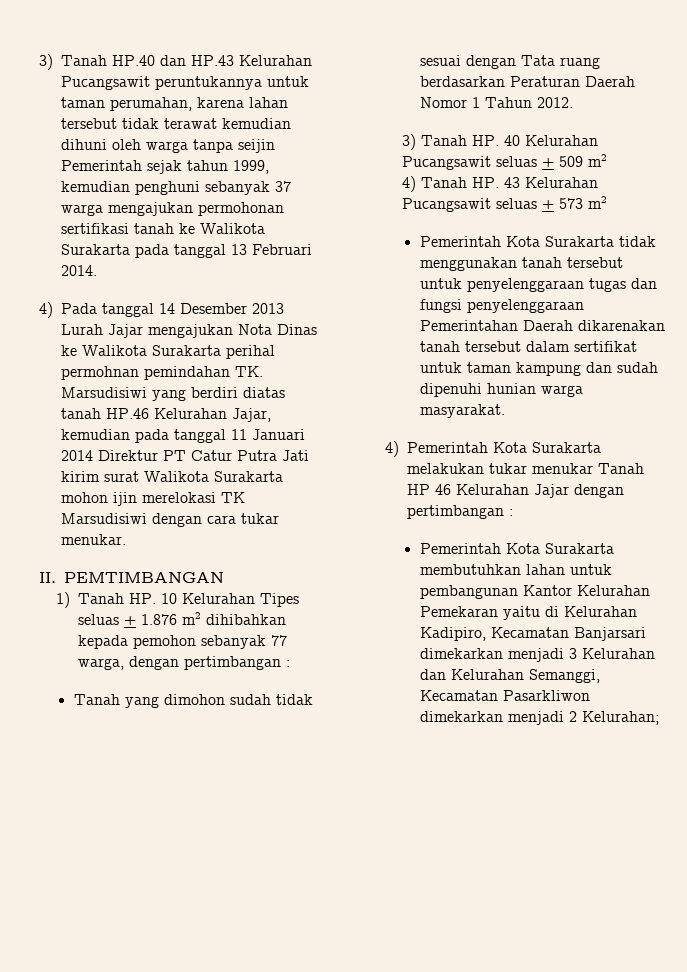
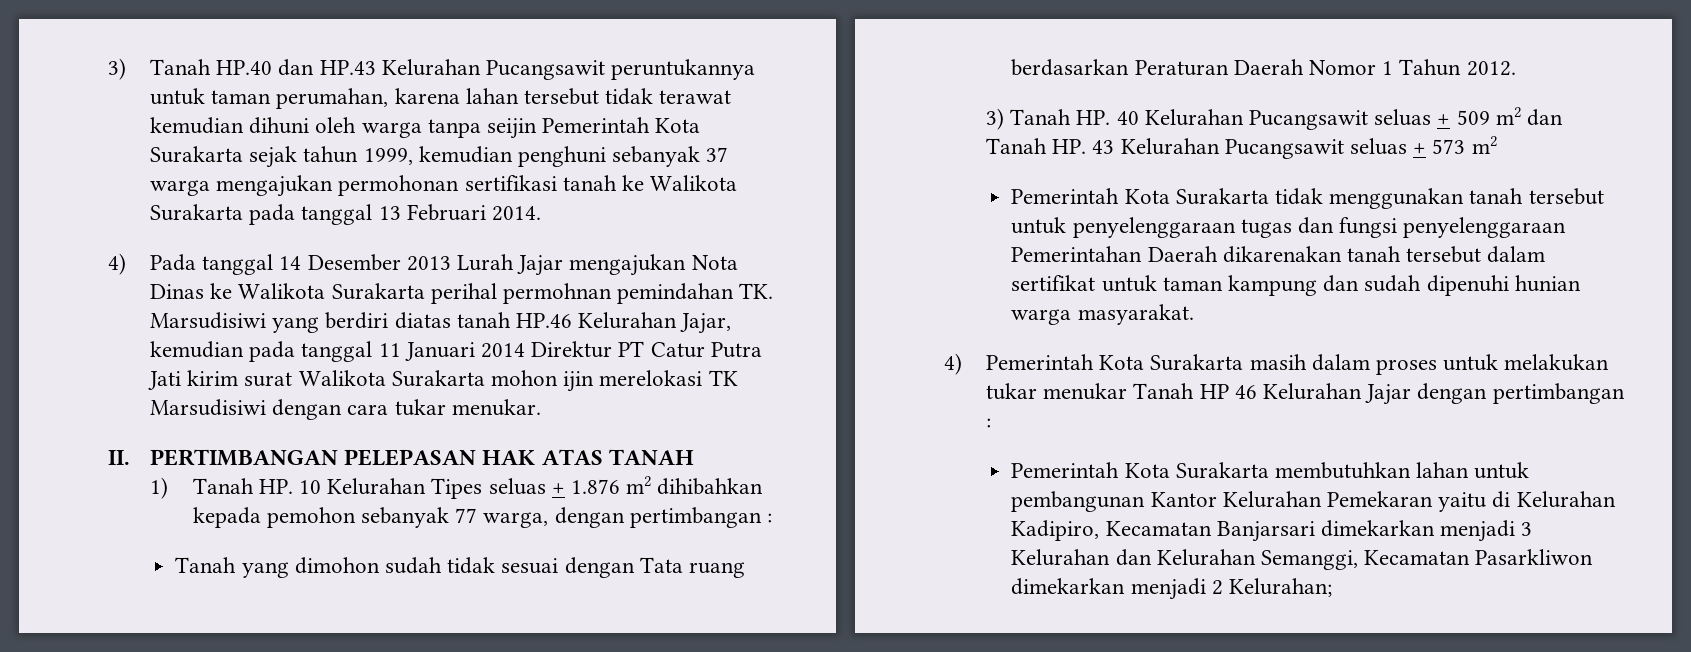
- 3) Tanah HP.40 dan HP.43 Kelurahan Pucangsawit peruntukannya untuk taman perumahan, karena lahan tersebut tidak terawat kemudian dihuni oleh warga tanpa seijin Pemerintah sejak tahun 1999, kemudian penghuni sebanyak 37 warga mengajukan permohonan sertifikasi tanah ke Walikota Surakarta pada tanggal 13 Februari 2014.
+ 3) Tanah HP.40 dan HP.43 Kelurahan Pucangsawit peruntukannya untuk taman perumahan, karena lahan tersebut tidak terawat kemudian dihuni oleh warga tanpa seijin Pemerintah Kota Surakarta sejak tahun 1999, kemudian penghuni sebanyak 37 warga mengajukan permohonan sertifikasi tanah ke Walikota Surakarta pada tanggal 13 Februari 2014.
- II. PEMTIMBANGAN
+ II. PERTIMBANGAN PELEPASAN HAK ATAS TANAH
- 3) Tanah HP. 40 Kelurahan Pucangsawit seluas + 509 m2
- 4) Tanah HP. 43 Kelurahan Pucangsawit seluas + 573 m2
+ 3) Tanah HP. 40 Kelurahan Pucangsawit seluas + 509 m2 dan Tanah HP. 43 Kelurahan Pucangsawit seluas + 573 m2
- 4) Pemerintah Kota Surakarta melakukan tukar menukar Tanah HP 46 Kelurahan Jajar dengan pertimbangan :
+ 4) Pemerintah Kota Surakarta masih dalam proses untuk melakukan tukar menukar Tanah HP 46 Kelurahan Jajar dengan pertimbangan :

